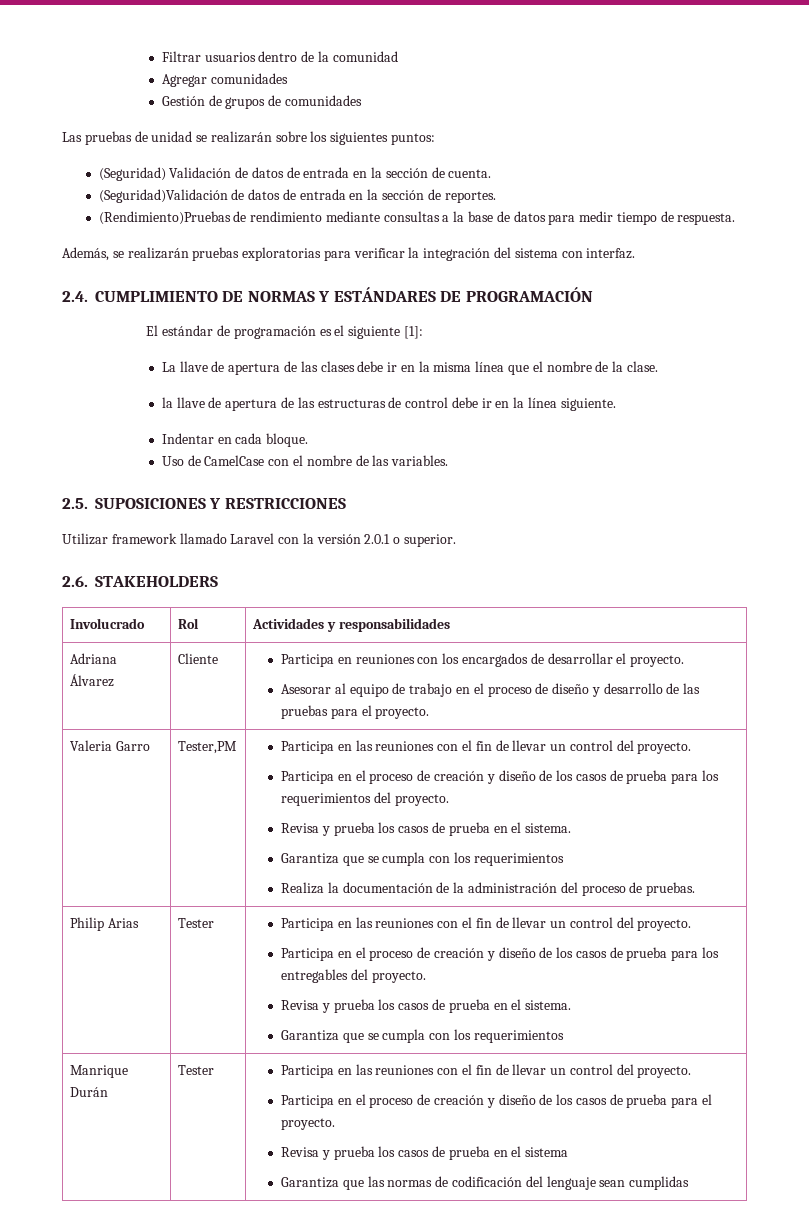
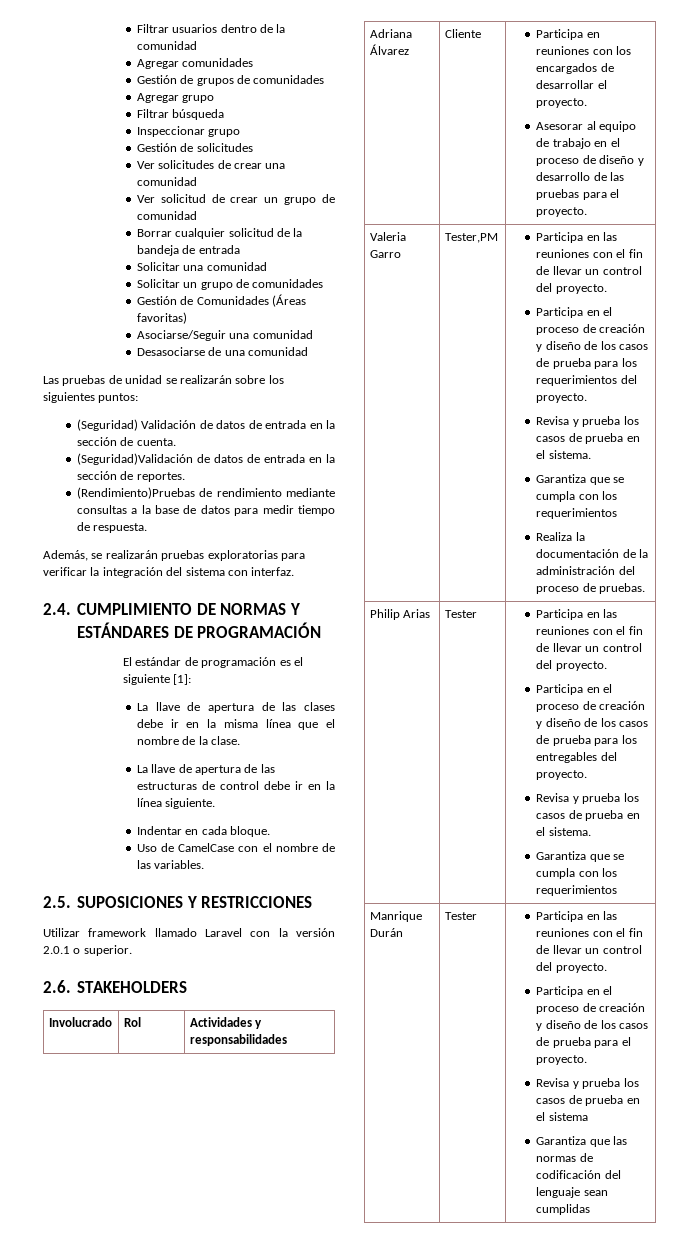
+ Agregar grupo
+ Filtrar búsqueda
+ Inspeccionar grupo
+ Gestión de solicitudes
+ Ver solicitudes de crear una comunidad
+ Ver solicitud de crear un grupo de comunidad
+ Borrar cualquier solicitud de la bandeja de entrada
+ Solicitar una comunidad
+ Solicitar un grupo de comunidades
+ Gestión de Comunidades (Áreas favoritas)
+ Asociarse/Seguir una comunidad
+ Desasociarse de una comunidad
- la llave de apertura de las estructuras de control debe ir en la línea siguiente.
+ La llave de apertura de las estructuras de control debe ir en la línea siguiente.

